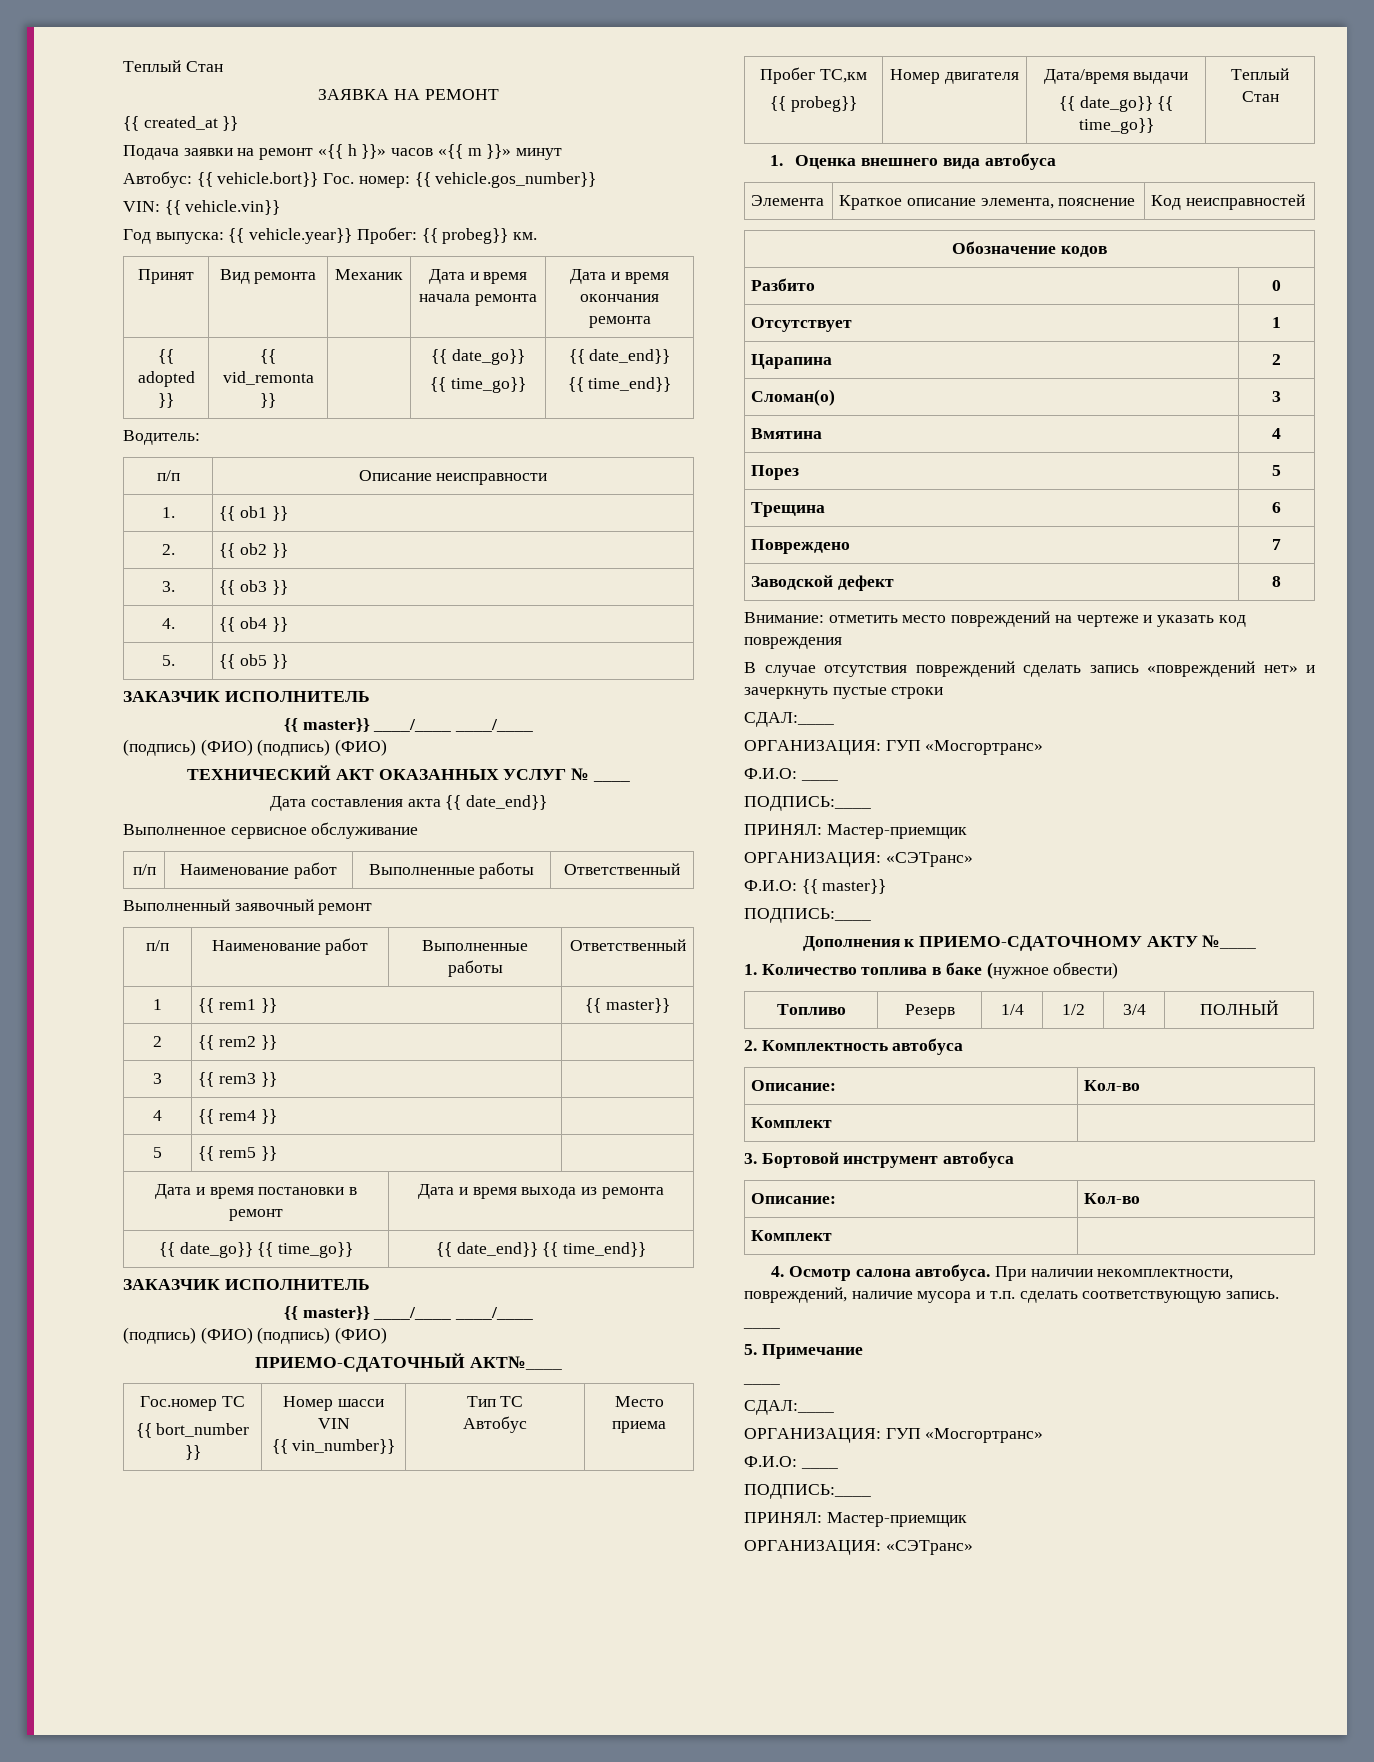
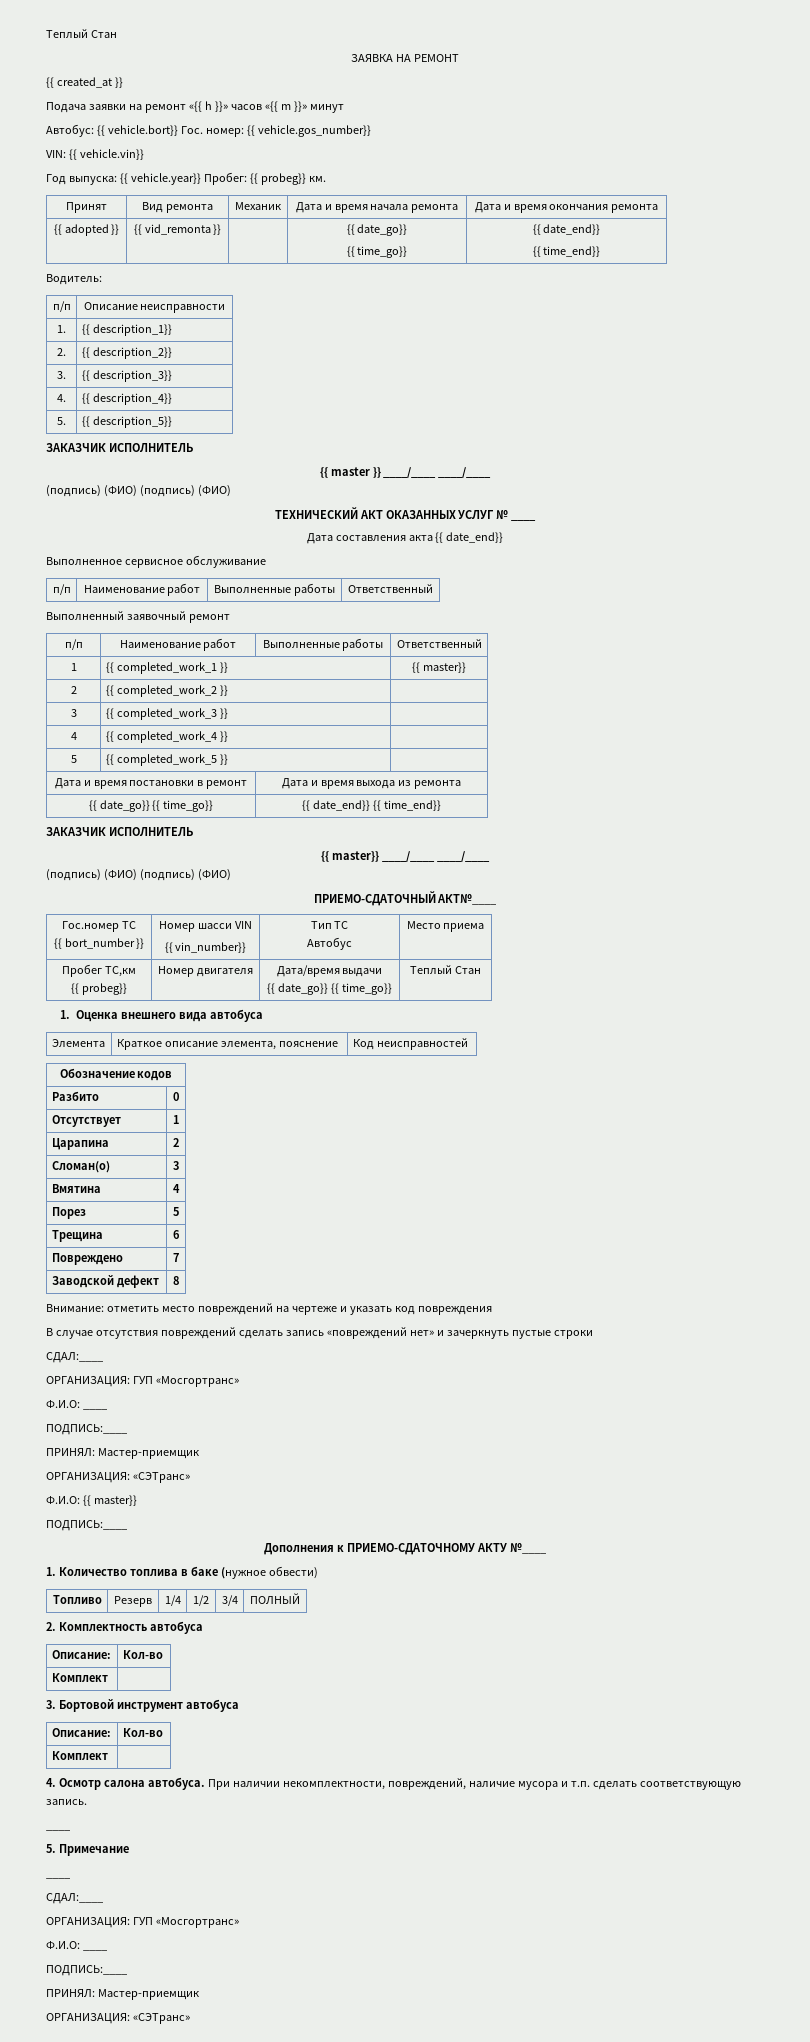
- 1. | {{ ob1 }}
+ 1. | {{ description_1}}
- 2. | {{ ob2 }}
+ 2. | {{ description_2}}
- 3. | {{ ob3 }}
+ 3. | {{ description_3}}
- 4. | {{ ob4 }}
+ 4. | {{ description_4}}
- 5. | {{ ob5 }}
+ 5. | {{ description_5}}
  ЗАКАЗЧИК ИСПОЛНИТЕЛЬ
- {{ master}} ____/____ ____/____
+ {{ master }} ____/____ ____/____
- 1 | {{ rem1 }} | {{ master}}
+ 1 | {{ completed_work_1 }} | {{ master}}
- 2 | {{ rem2 }} |
+ 2 | {{ completed_work_2 }} |
- 3 | {{ rem3 }} |
+ 3 | {{ completed_work_3 }} |
- 4 | {{ rem4 }} |
+ 4 | {{ completed_work_4 }} |
- 5 | {{ rem5 }} |
+ 5 | {{ completed_work_5 }} |

